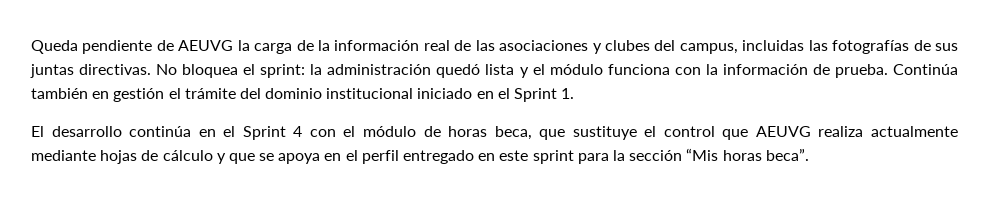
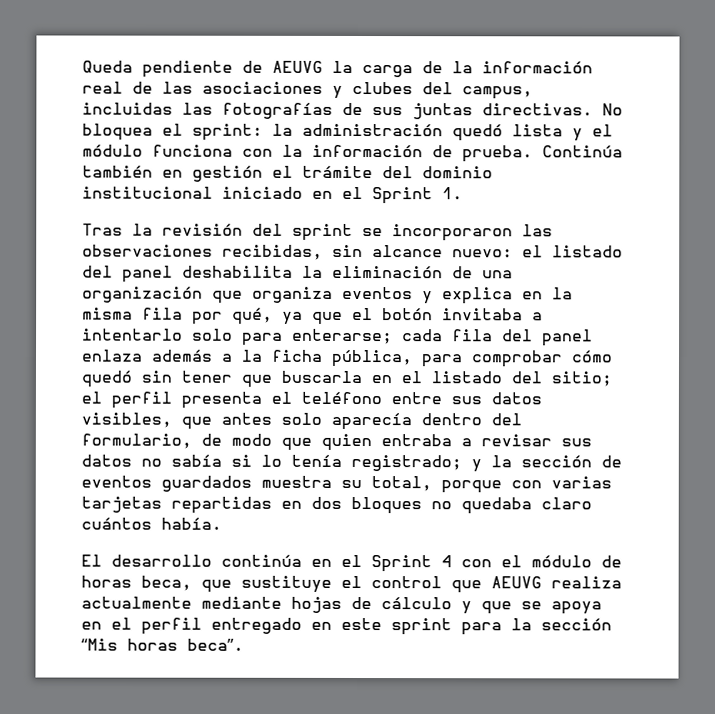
+ Tras la revisión del sprint se incorporaron las observaciones recibidas, sin alcance nuevo: el listado del panel deshabilita la eliminación de una organización que organiza eventos y explica en la misma fila por qué, ya que el botón invitaba a intentarlo solo para enterarse; cada fila del panel enlaza además a la ficha pública, para comprobar cómo quedó sin tener que buscarla en el listado del sitio; el perfil presenta el teléfono entre sus datos visibles, que antes solo aparecía dentro del formulario, de modo que quien entraba a revisar sus datos no sabía si lo tenía registrado; y la sección de eventos guardados muestra su total, porque con varias tarjetas repartidas en dos bloques no quedaba claro cuántos había.

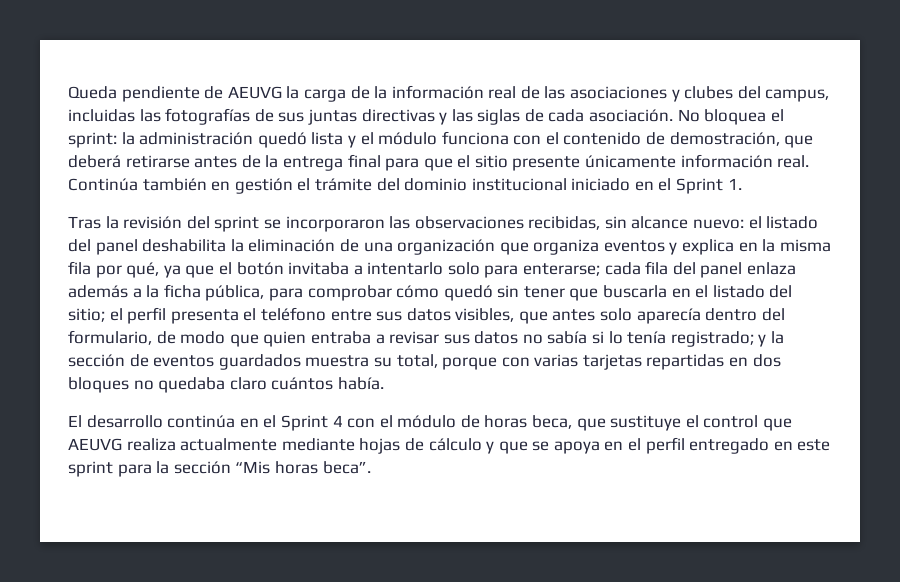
- Queda pendiente de AEUVG la carga de la información real de las asociaciones y clubes del campus, incluidas las fotografías de sus juntas directivas.
+ Queda pendiente de AEUVG la carga de la información real de las asociaciones y clubes del campus, incluidas las fotografías de sus juntas directivas y las siglas de cada asociación.
- No bloquea el sprint: la administración quedó lista y el módulo funciona con la información de prueba.
+ No bloquea el sprint: la administración quedó lista y el módulo funciona con el contenido de demostración, que deberá retirarse antes de la entrega final para que el sitio presente únicamente información real.

